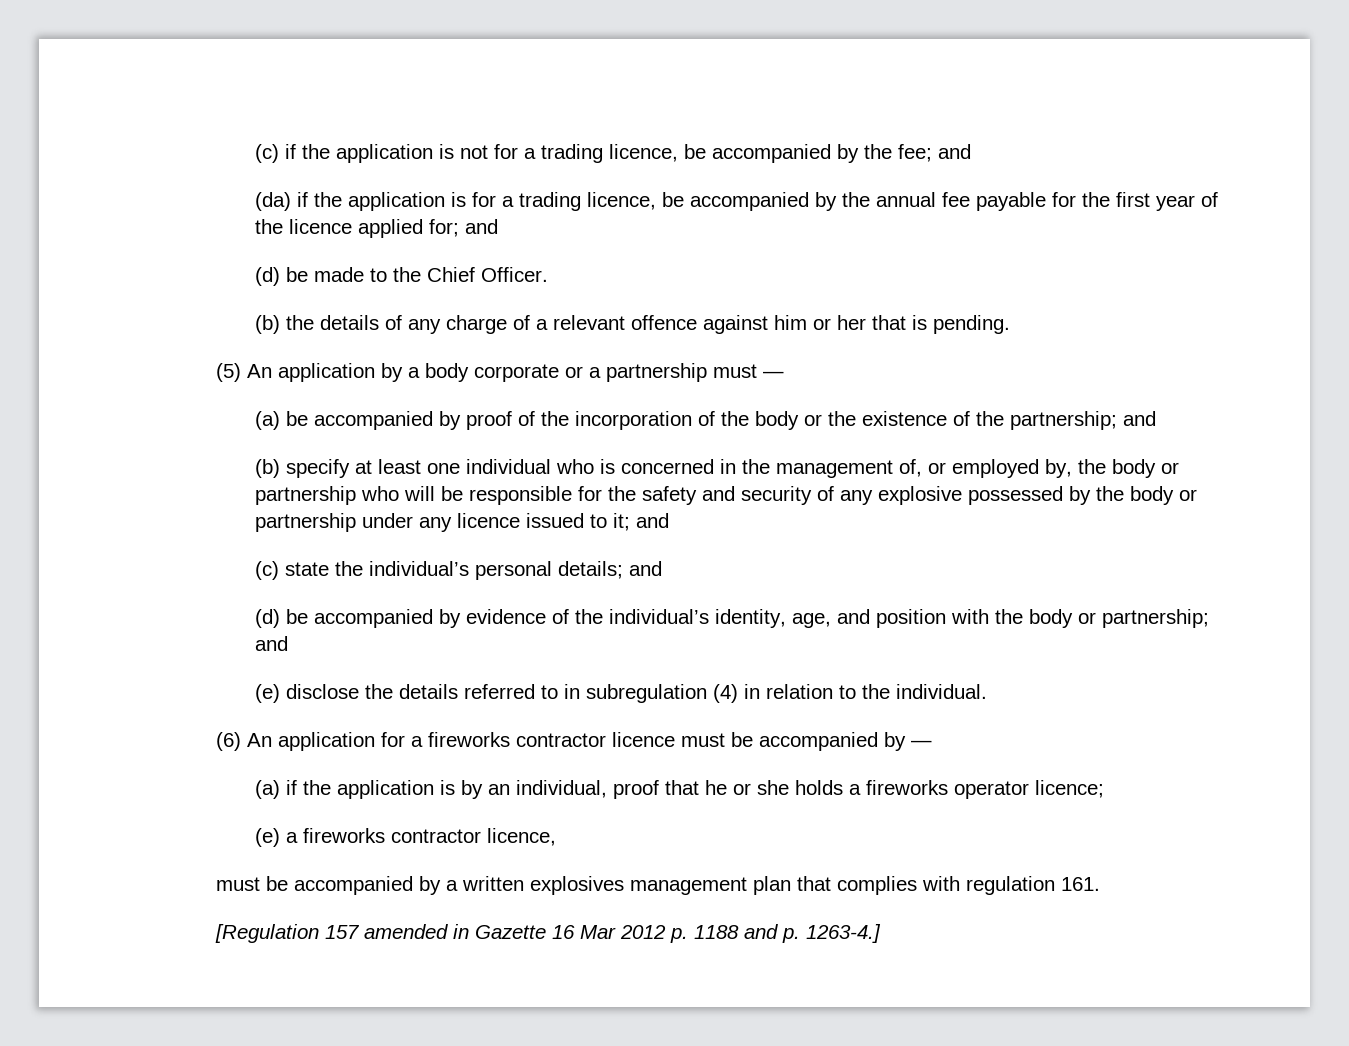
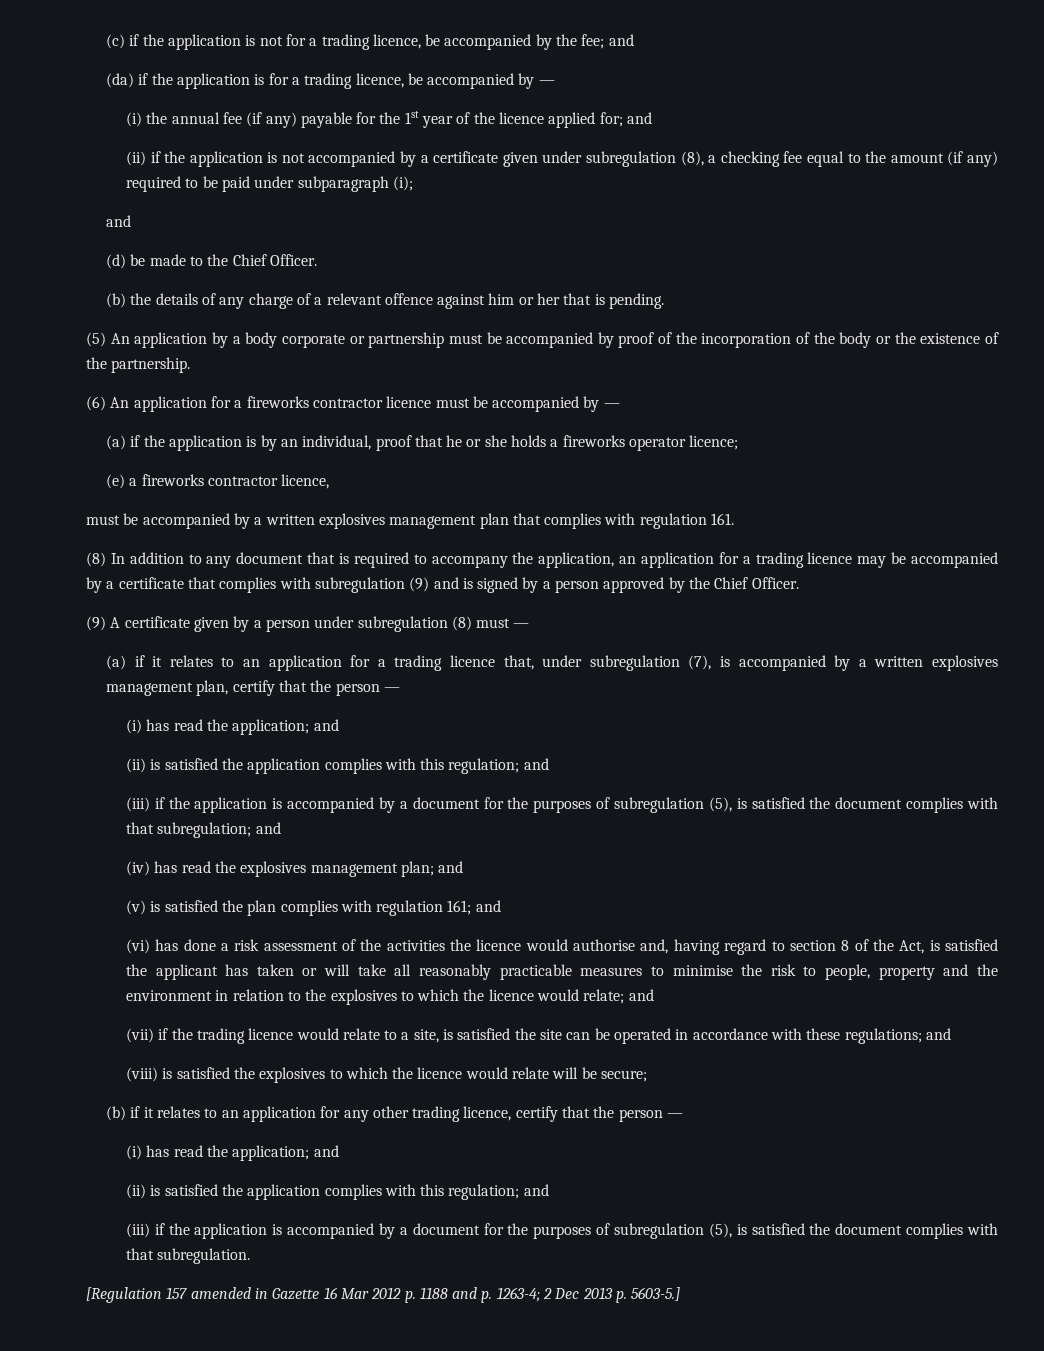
- (da) if the application is for a trading licence, be accompanied by the annual fee payable for the first year of the licence applied for; and
+ (da) if the application is for a trading licence, be accompanied by —
+ (i) the annual fee (if any) payable for the 1st year of the licence applied for; and
+ (ii) if the application is not accompanied by a certificate given under subregulation (8), a checking fee equal to the amount (if any) required to be paid under subparagraph (i);
+ and
- (5) An application by a body corporate or a partnership must —
- (a) be accompanied by proof of the incorporation of the body or the existence of the partnership; and
- (b) specify at least one individual who is concerned in the management of, or employed by, the body or partnership who will be responsible for the safety and security of any explosive possessed by the body or partnership under any licence issued to it; and
- (c) state the individual’s personal details; and
- (d) be accompanied by evidence of the individual’s identity, age, and position with the body or partnership; and
- (e) disclose the details referred to in subregulation (4) in relation to the individual.
+ (5) An application by a body corporate or partnership must be accompanied by proof of the incorporation of the body or the existence of the partnership.
+ (8) In addition to any document that is required to accompany the application, an application for a trading licence may be accompanied by a certificate that complies with subregulation (9) and is signed by a person approved by the Chief Officer.
+ (9) A certificate given by a person under subregulation (8) must —
+ (a) if it relates to an application for a trading licence that, under subregulation (7), is accompanied by a written explosives management plan, certify that the person —
+ (i) has read the application; and
+ (ii) is satisfied the application complies with this regulation; and
+ (iii) if the application is accompanied by a document for the purposes of subregulation (5), is satisfied the document complies with that subregulation; and
+ (iv) has read the explosives management plan; and
+ (v) is satisfied the plan complies with regulation 161; and
+ (vi) has done a risk assessment of the activities the licence would authorise and, having regard to section 8 of the Act, is satisfied the applicant has taken or will take all reasonably practicable measures to minimise the risk to people, property and the environment in relation to the explosives to which the licence would relate; and
+ (vii) if the trading licence would relate to a site, is satisfied the site can be operated in accordance with these regulations; and
+ (viii) is satisfied the explosives to which the licence would relate will be secure;
+ (b) if it relates to an application for any other trading licence, certify that the person —
+ (i) has read the application; and
+ (ii) is satisfied the application complies with this regulation; and
+ (iii) if the application is accompanied by a document for the purposes of subregulation (5), is satisfied the document complies with that subregulation.
- [Regulation 157 amended in Gazette 16 Mar 2012 p. 1188 and p. 1263-4.]
+ [Regulation 157 amended in Gazette 16 Mar 2012 p. 1188 and p. 1263-4; 2 Dec 2013 p. 5603-5.]

